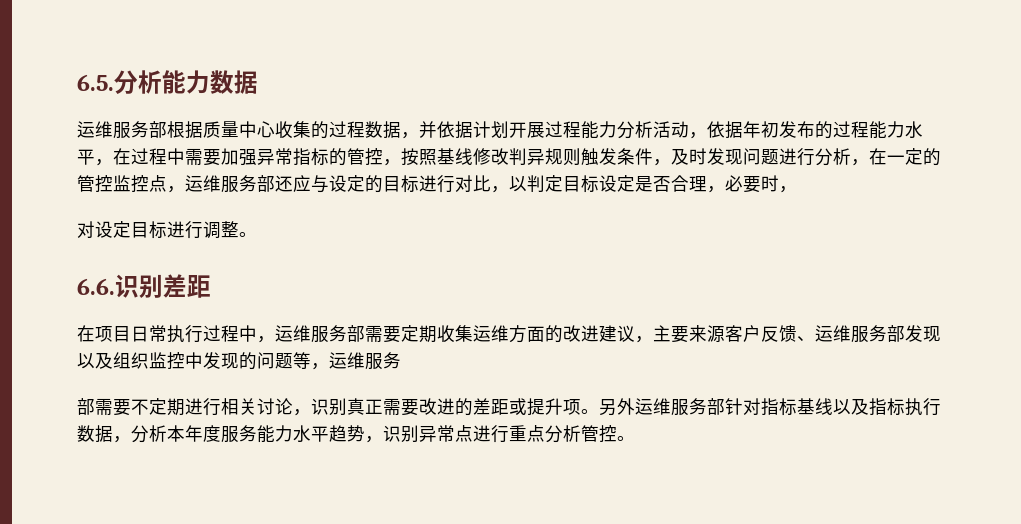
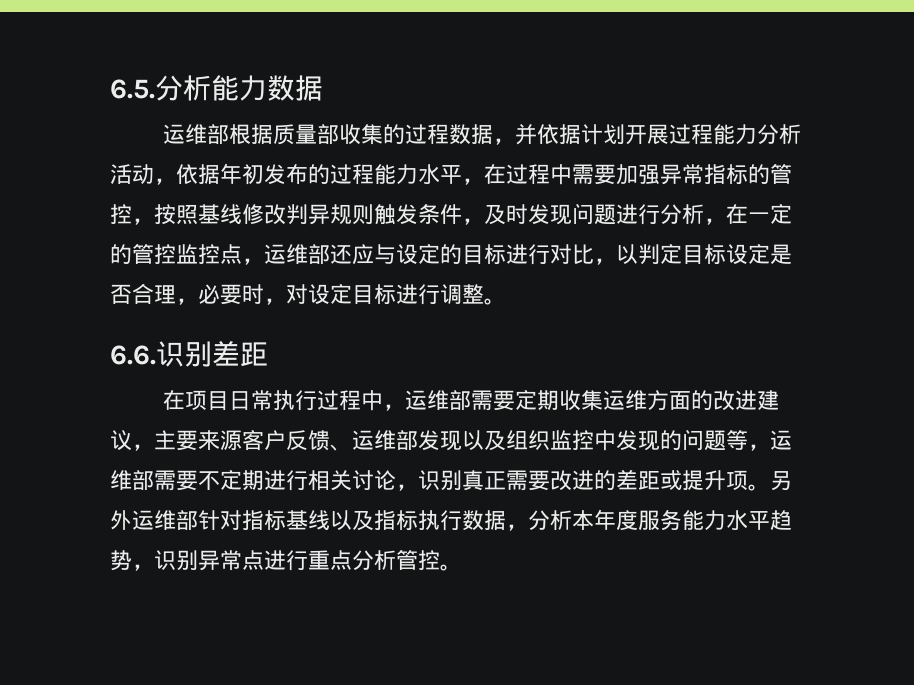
- 运维服务部根据质量中心收集的过程数据，并依据计划开展过程能力分析活动，依据年初发布的过程能力水平，在过程中需要加强异常指标的管控，按照基线修改判异规则触发条件，及时发现问题进行分析，在一定的管控监控点，运维服务部还应与设定的目标进行对比，以判定目标设定是否合理，必要时，
- 对设定目标进行调整。
+ 运维部根据质量部收集的过程数据，并依据计划开展过程能力分析活动，依据年初发布的过程能力水平，在过程中需要加强异常指标的管控，按照基线修改判异规则触发条件，及时发现问题进行分析，在一定的管控监控点，运维部还应与设定的目标进行对比，以判定目标设定是否合理，必要时，对设定目标进行调整。
- 在项目日常执行过程中，运维服务部需要定期收集运维方面的改进建议，主要来源客户反馈、运维服务部发现以及组织监控中发现的问题等，运维服务
- 部需要不定期进行相关讨论，识别真正需要改进的差距或提升项。
+ 在项目日常执行过程中，运维部需要定期收集运维方面的改进建议，主要来源客户反馈、运维部发现以及组织监控中发现的问题等，运维部需要不定期进行相关讨论，识别真正需要改进的差距或提升项。
- 另外运维服务部针对指标基线以及指标执行数据，分析本年度服务能力水平趋势，识别异常点进行重点分析管控。
+ 另外运维部针对指标基线以及指标执行数据，分析本年度服务能力水平趋势，识别异常点进行重点分析管控。

